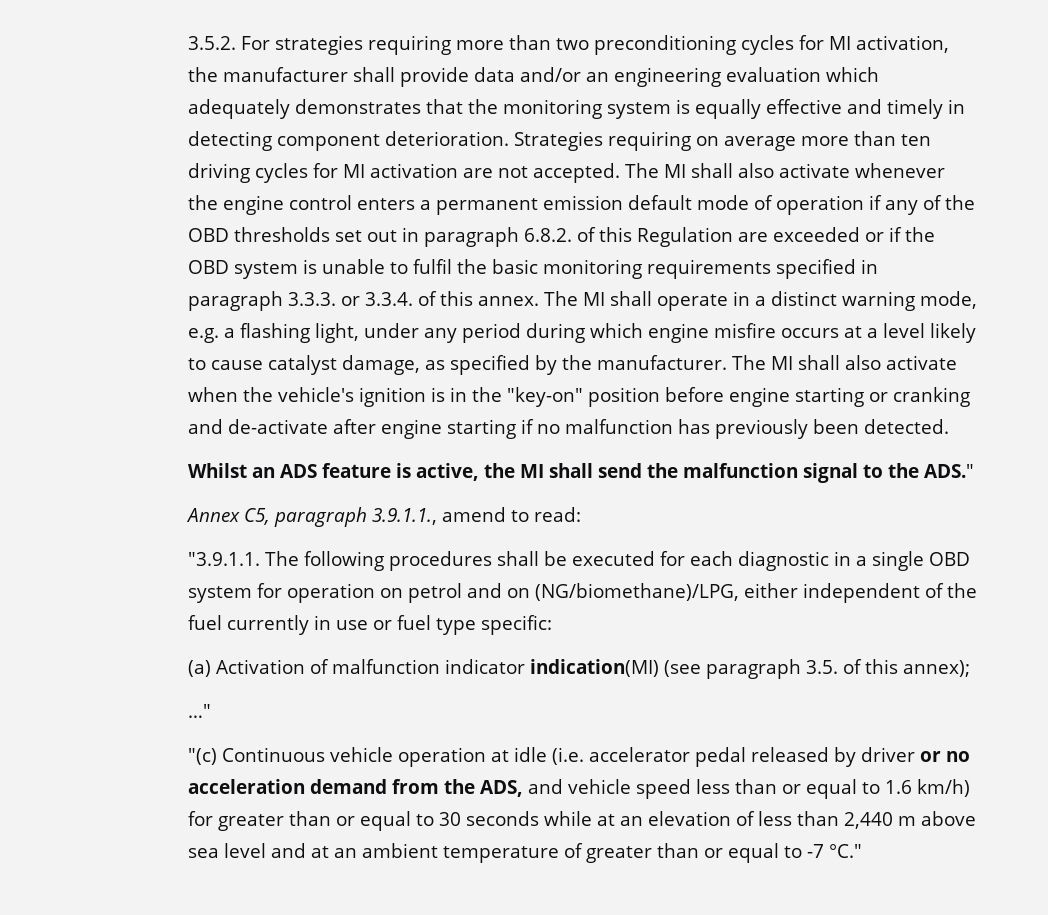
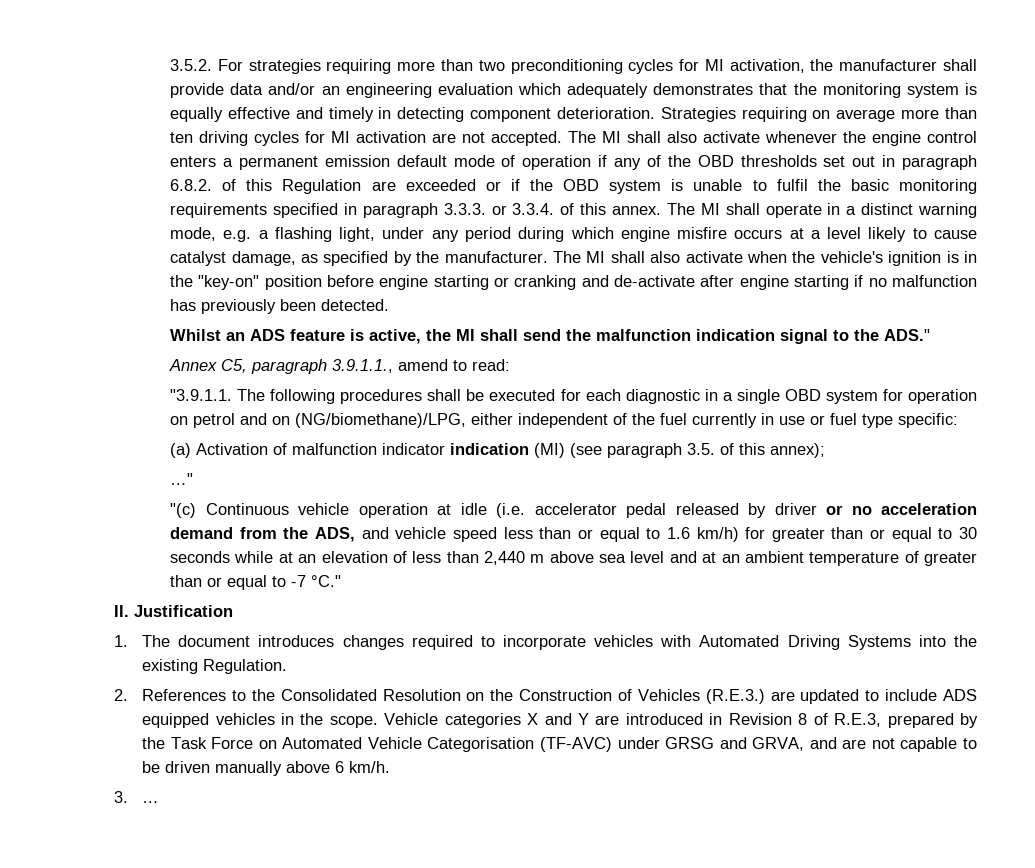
- Whilst an ADS feature is active, the MI shall send the malfunction signal to the ADS."
+ Whilst an ADS feature is active, the MI shall send the malfunction indication signal to the ADS."
- (a) Activation of malfunction indicator indication(MI) (see paragraph 3.5. of this annex);
+ (a) Activation of malfunction indicator indication (MI) (see paragraph 3.5. of this annex);
+ II. Justification
+ 1. The document introduces changes required to incorporate vehicles with Automated Driving Systems into the existing Regulation.
+ 2. References to the Consolidated Resolution on the Construction of Vehicles (R.E.3.) are updated to include ADS equipped vehicles in the scope. Vehicle categories X and Y are introduced in Revision 8 of R.E.3, prepared by the Task Force on Automated Vehicle Categorisation (TF-AVC) under GRSG and GRVA, and are not capable to be driven manually above 6 km/h.
+ 3. …

